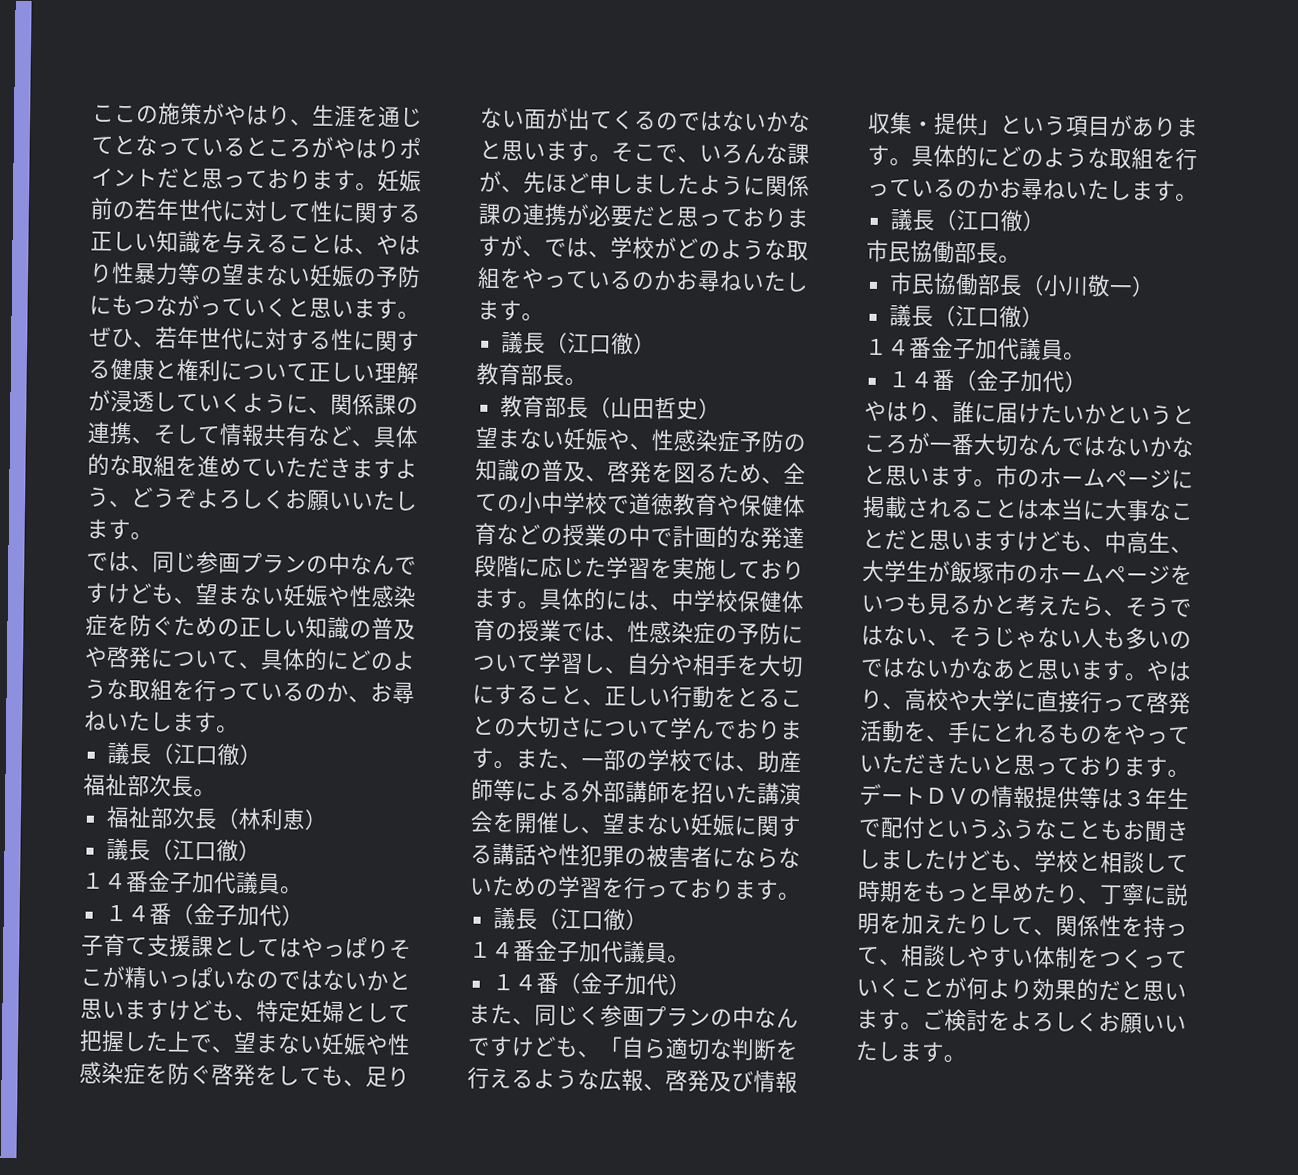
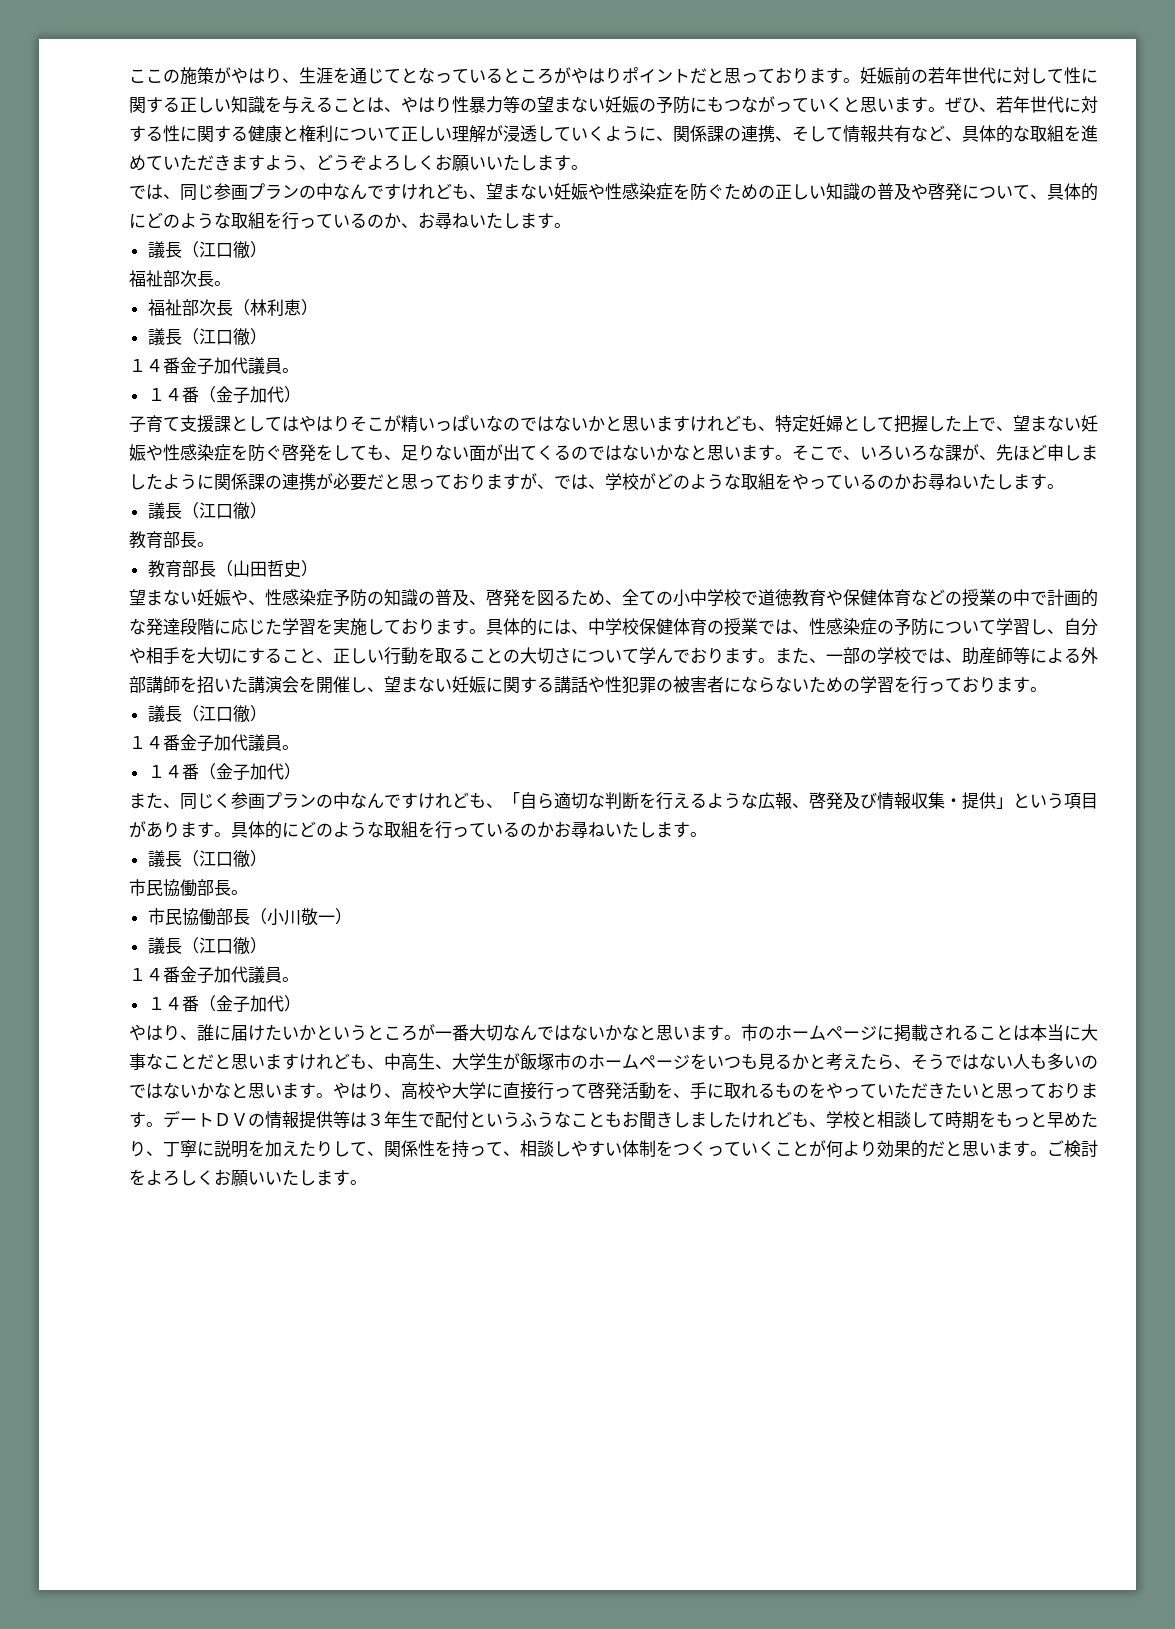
- では、同じ参画プランの中なんですけども、望まない妊娠や性感染症を防ぐための正しい知識の普及や啓発について、具体的にどのような取組を行っているのか、お尋ねいたします。
+ では、同じ参画プランの中なんですけれども、望まない妊娠や性感染症を防ぐための正しい知識の普及や啓発について、具体的にどのような取組を行っているのか、お尋ねいたします。
- 子育て支援課としてはやっぱりそこが精いっぱいなのではないかと思いますけども、特定妊婦として把握した上で、望まない妊娠や性感染症を防ぐ啓発をしても、足りない面が出てくるのではないかなと思います。
+ 子育て支援課としてはやはりそこが精いっぱいなのではないかと思いますけれども、特定妊婦として把握した上で、望まない妊娠や性感染症を防ぐ啓発をしても、足りない面が出てくるのではないかなと思います。
- そこで、いろんな課が、先ほど申しましたように関係課の連携が必要だと思っておりますが、では、学校がどのような取組をやっているのかお尋ねいたします。
+ そこで、いろいろな課が、先ほど申しましたように関係課の連携が必要だと思っておりますが、では、学校がどのような取組をやっているのかお尋ねいたします。
- 具体的には、中学校保健体育の授業では、性感染症の予防について学習し、自分や相手を大切にすること、正しい行動をとることの大切さについて学んでおります。
+ 具体的には、中学校保健体育の授業では、性感染症の予防について学習し、自分や相手を大切にすること、正しい行動を取ることの大切さについて学んでおります。
- また、同じく参画プランの中なんですけども、「自ら適切な判断を行えるような広報、啓発及び情報収集・提供」という項目があります。
+ また、同じく参画プランの中なんですけれども、「自ら適切な判断を行えるような広報、啓発及び情報収集・提供」という項目があります。
- 市のホームページに掲載されることは本当に大事なことだと思いますけども、中高生、大学生が飯塚市のホームページをいつも見るかと考えたら、そうではない、そうじゃない人も多いのではないかなあと思います。
+ 市のホームページに掲載されることは本当に大事なことだと思いますけれども、中高生、大学生が飯塚市のホームページをいつも見るかと考えたら、そうではない人も多いのではないかなと思います。
- やはり、高校や大学に直接行って啓発活動を、手にとれるものをやっていただきたいと思っております。
+ やはり、高校や大学に直接行って啓発活動を、手に取れるものをやっていただきたいと思っております。
- デートＤＶの情報提供等は３年生で配付というふうなこともお聞きしましたけども、学校と相談して時期をもっと早めたり、丁寧に説明を加えたりして、関係性を持って、相談しやすい体制をつくっていくことが何より効果的だと思います。
+ デートＤＶの情報提供等は３年生で配付というふうなこともお聞きしましたけれども、学校と相談して時期をもっと早めたり、丁寧に説明を加えたりして、関係性を持って、相談しやすい体制をつくっていくことが何より効果的だと思います。

